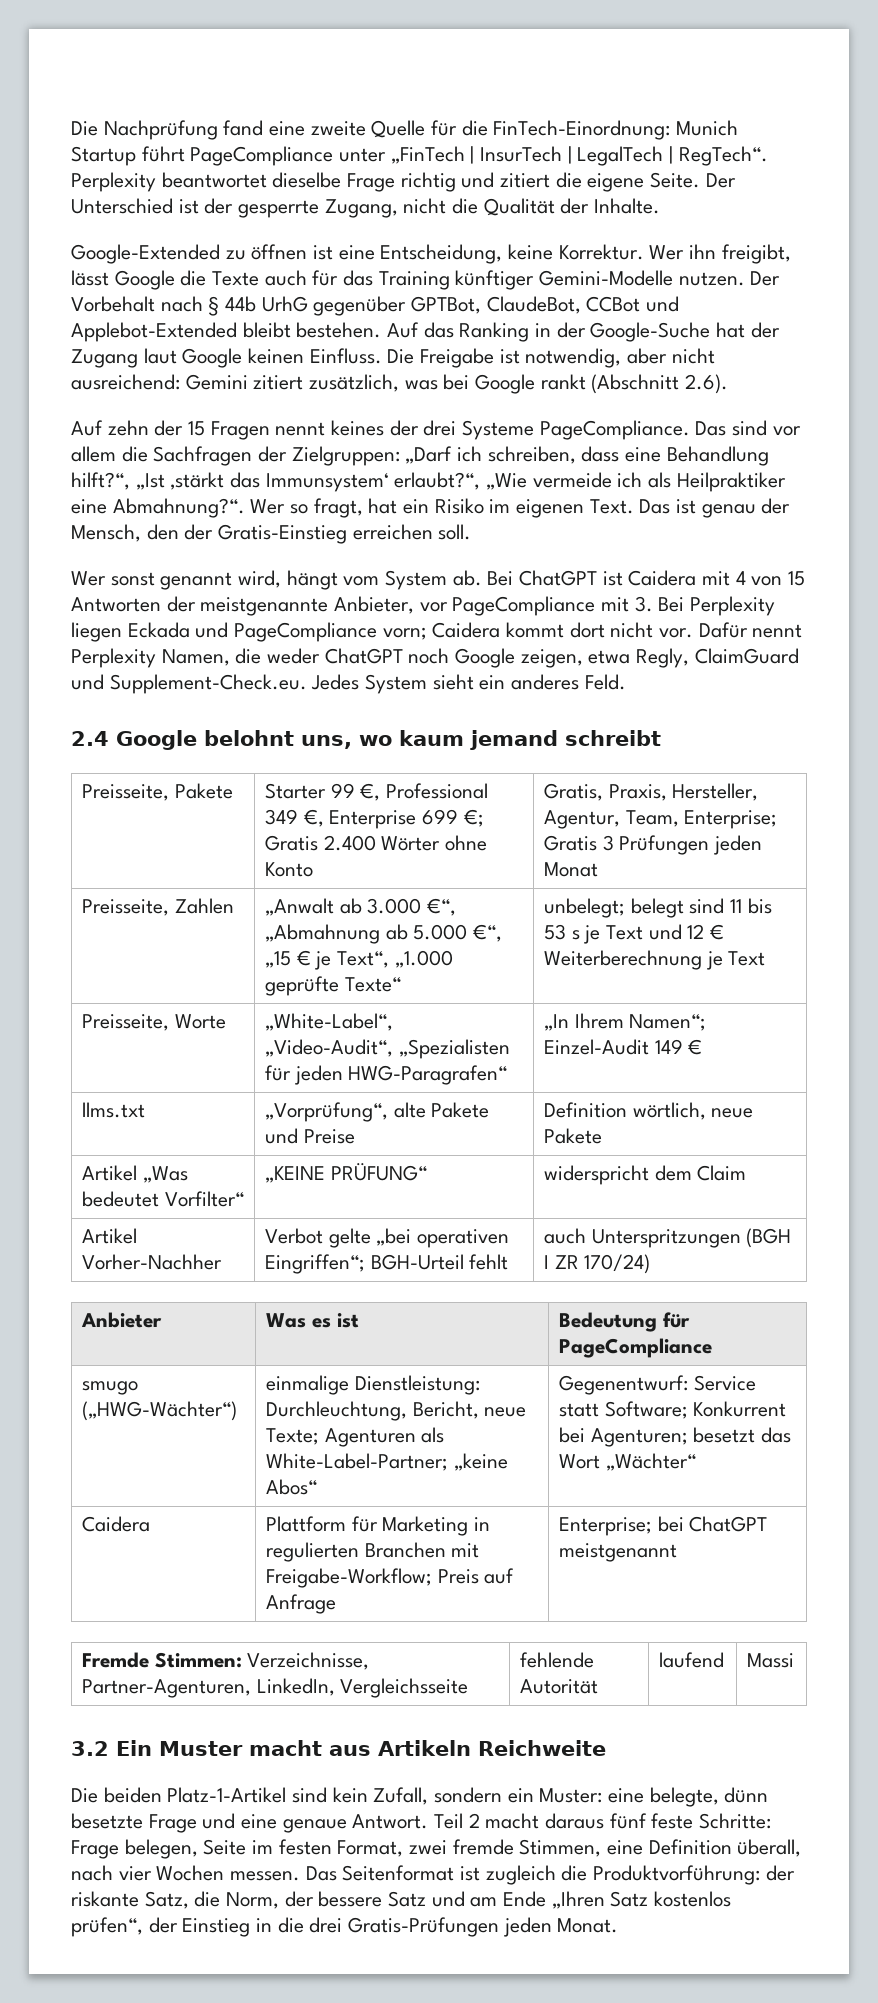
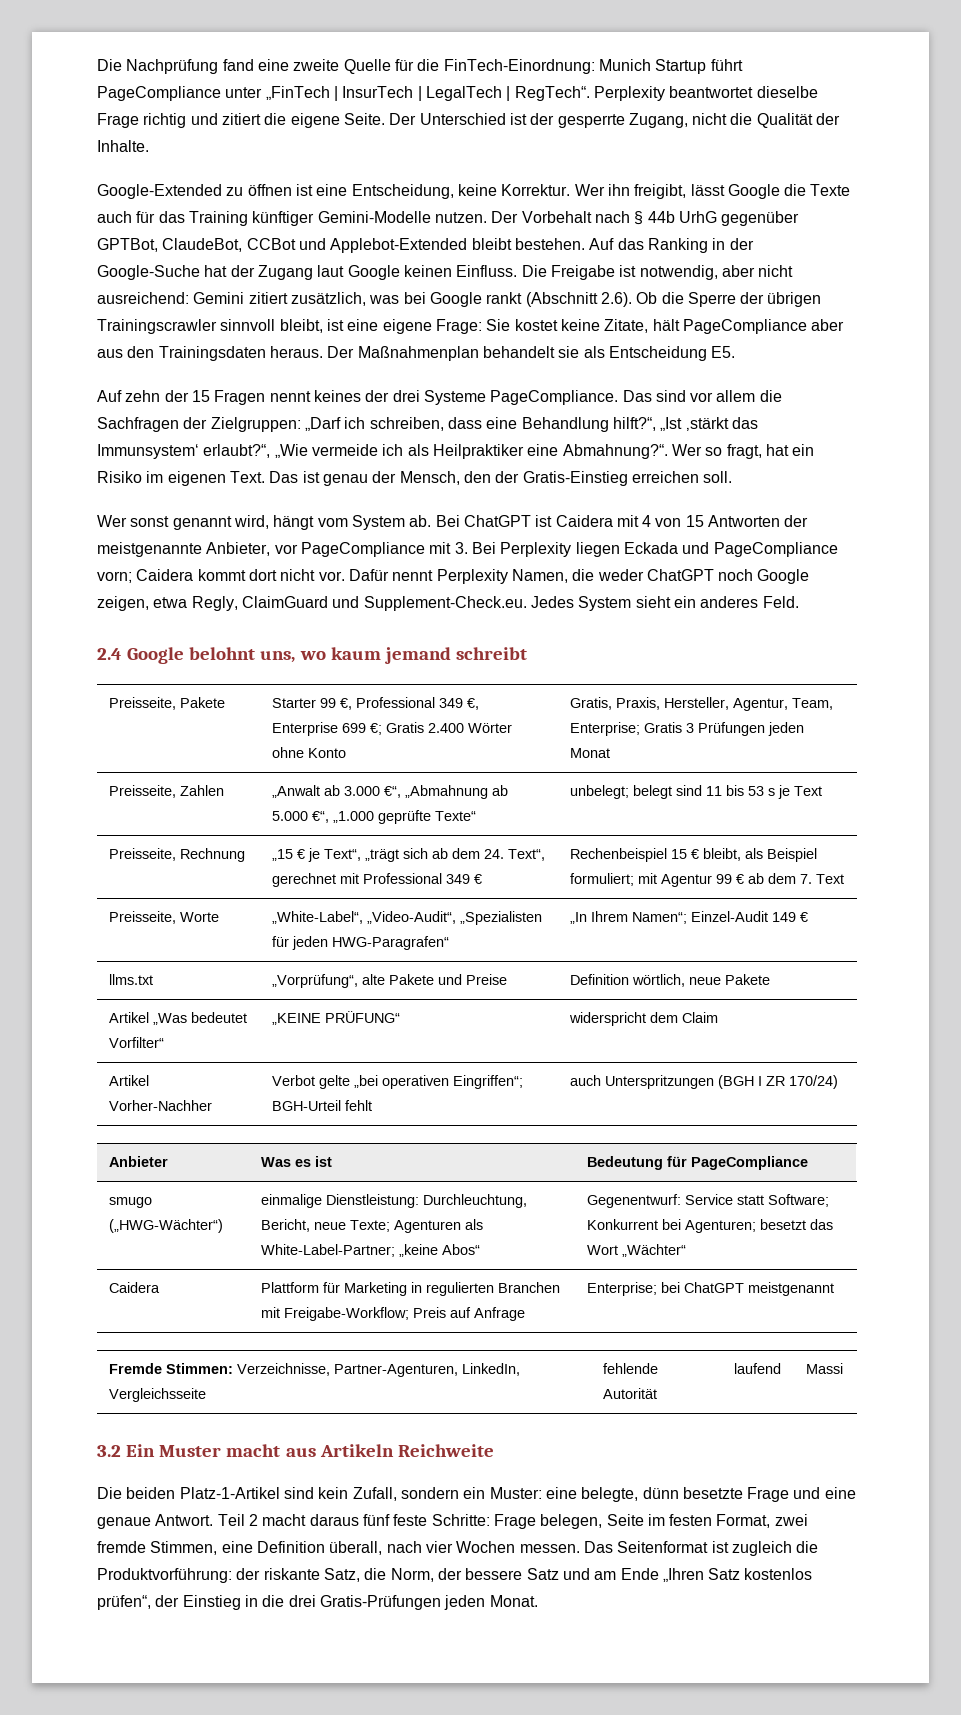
- Die Freigabe ist notwendig, aber nicht ausreichend: Gemini zitiert zusätzlich, was bei Google rankt (Abschnitt 2.6).
+ Die Freigabe ist notwendig, aber nicht ausreichend: Gemini zitiert zusätzlich, was bei Google rankt (Abschnitt 2.6). Ob die Sperre der übrigen Trainingscrawler sinnvoll bleibt, ist eine eigene Frage: Sie kostet keine Zitate, hält PageCompliance aber aus den Trainingsdaten heraus. Der Maßnahmenplan behandelt sie als Entscheidung E5.
- Preisseite, Zahlen | „Anwalt ab 3.000 €“, „Abmahnung ab 5.000 €“, „15 € je Text“, „1.000 geprüfte Texte“ | unbelegt; belegt sind 11 bis 53 s je Text und 12 € Weiterberechnung je Text
+ Preisseite, Zahlen | „Anwalt ab 3.000 €“, „Abmahnung ab 5.000 €“, „1.000 geprüfte Texte“ | unbelegt; belegt sind 11 bis 53 s je Text
+ Preisseite, Rechnung | „15 € je Text“, „trägt sich ab dem 24. Text“, gerechnet mit Professional 349 € | Rechenbeispiel 15 € bleibt, als Beispiel formuliert; mit Agentur 99 € ab dem 7. Text

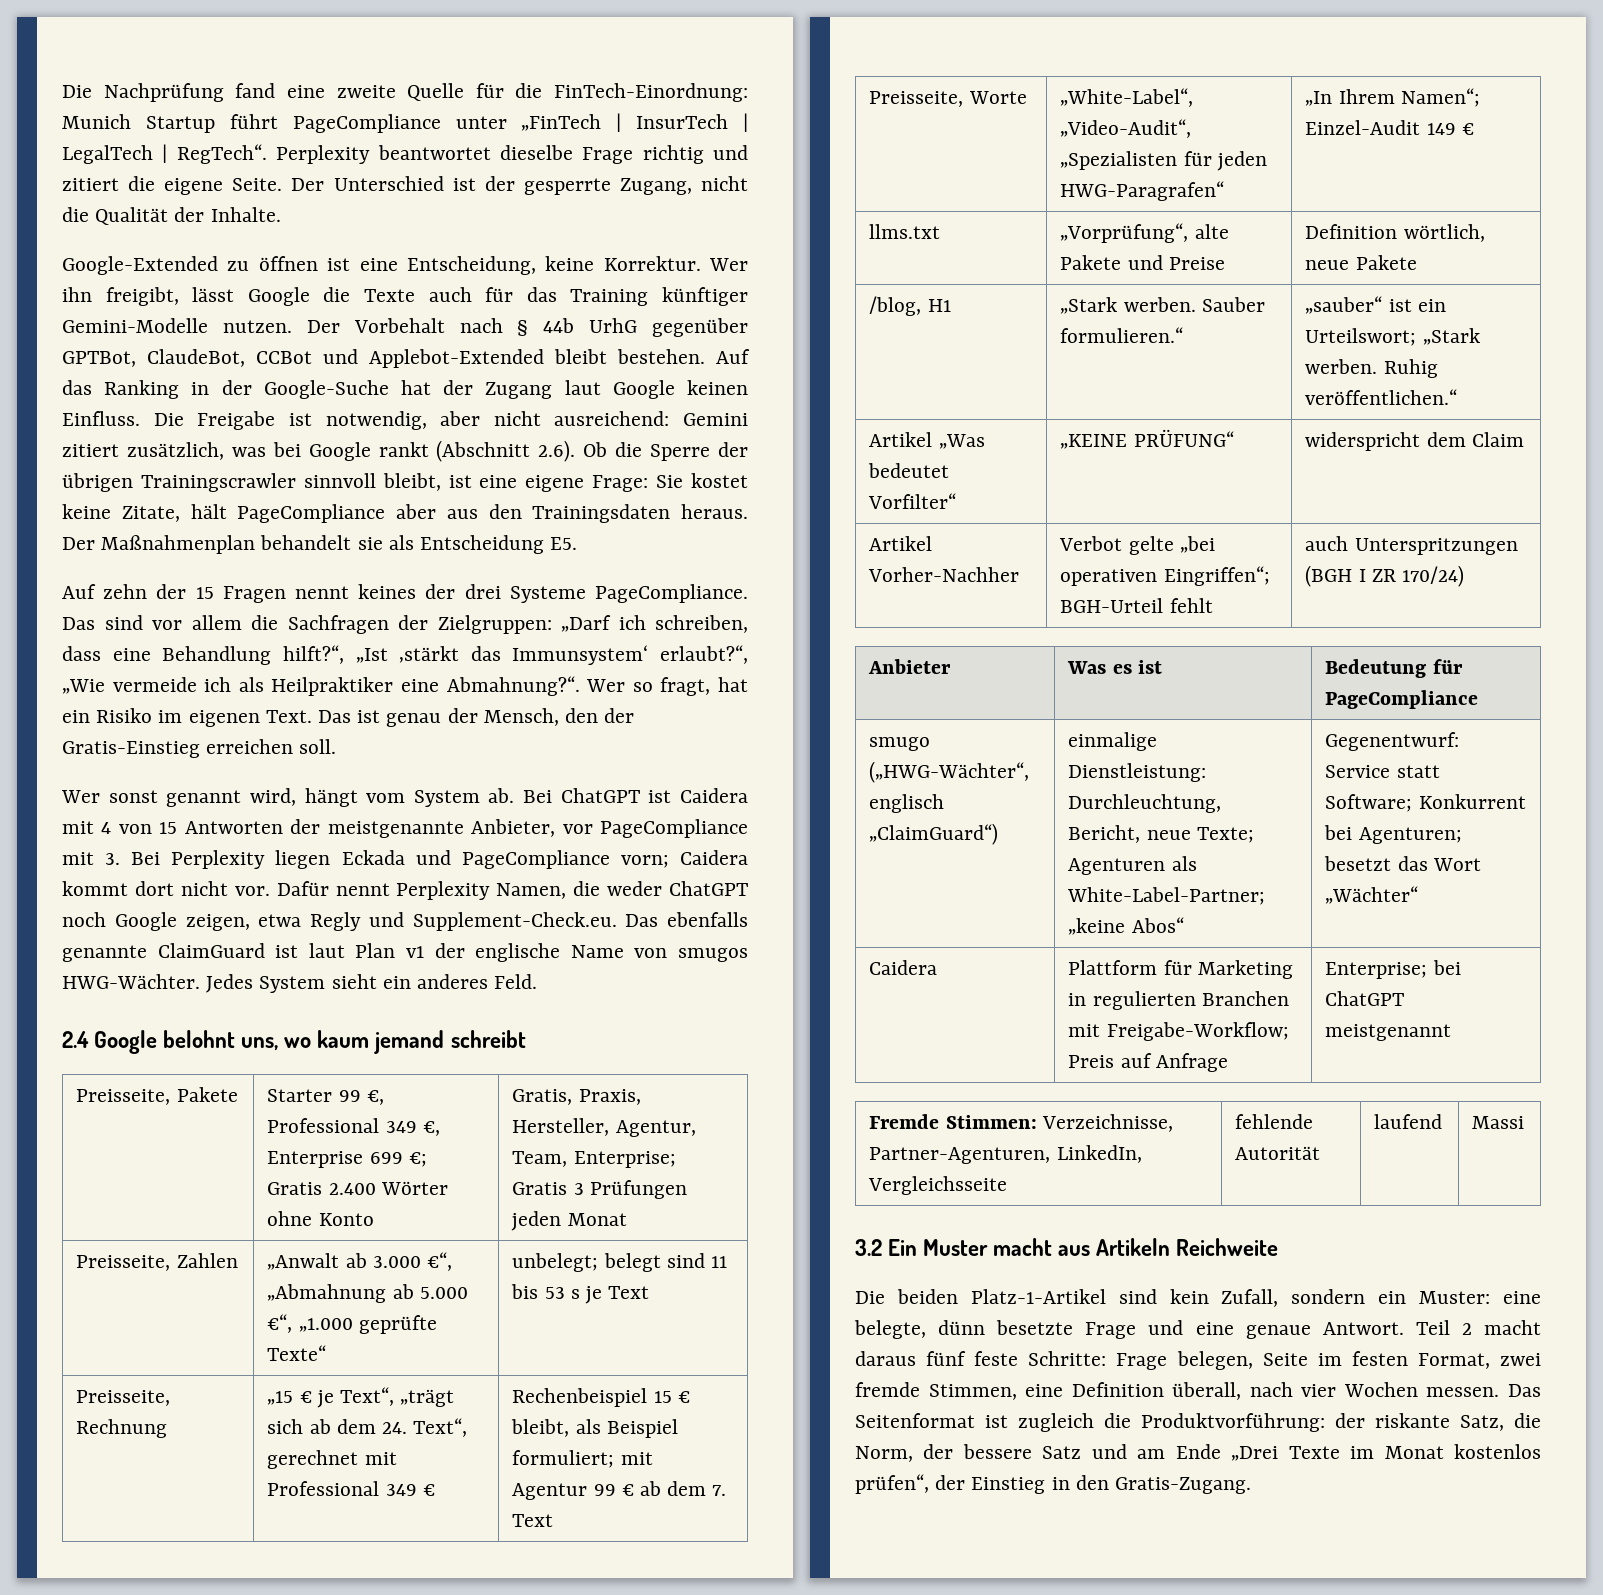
- Dafür nennt Perplexity Namen, die weder ChatGPT noch Google zeigen, etwa Regly, ClaimGuard und Supplement-Check.eu. Jedes System sieht ein anderes Feld.
+ Dafür nennt Perplexity Namen, die weder ChatGPT noch Google zeigen, etwa Regly und Supplement-Check.eu. Das ebenfalls genannte ClaimGuard ist laut Plan v1 der englische Name von smugos HWG-Wächter. Jedes System sieht ein anderes Feld.
+ /blog, H1 | „Stark werben. Sauber formulieren.“ | „sauber“ ist ein Urteilswort; „Stark werben. Ruhig veröffentlichen.“
- smugo („HWG-Wächter“) | einmalige Dienstleistung: Durchleuchtung, Bericht, neue Texte; Agenturen als White-Label-Partner; „keine Abos“ | Gegenentwurf: Service statt Software; Konkurrent bei Agenturen; besetzt das Wort „Wächter“
+ smugo („HWG-Wächter“, englisch „ClaimGuard“) | einmalige Dienstleistung: Durchleuchtung, Bericht, neue Texte; Agenturen als White-Label-Partner; „keine Abos“ | Gegenentwurf: Service statt Software; Konkurrent bei Agenturen; besetzt das Wort „Wächter“
- Das Seitenformat ist zugleich die Produktvorführung: der riskante Satz, die Norm, der bessere Satz und am Ende „Ihren Satz kostenlos prüfen“, der Einstieg in die drei Gratis-Prüfungen jeden Monat.
+ Das Seitenformat ist zugleich die Produktvorführung: der riskante Satz, die Norm, der bessere Satz und am Ende „Drei Texte im Monat kostenlos prüfen“, der Einstieg in den Gratis-Zugang.

